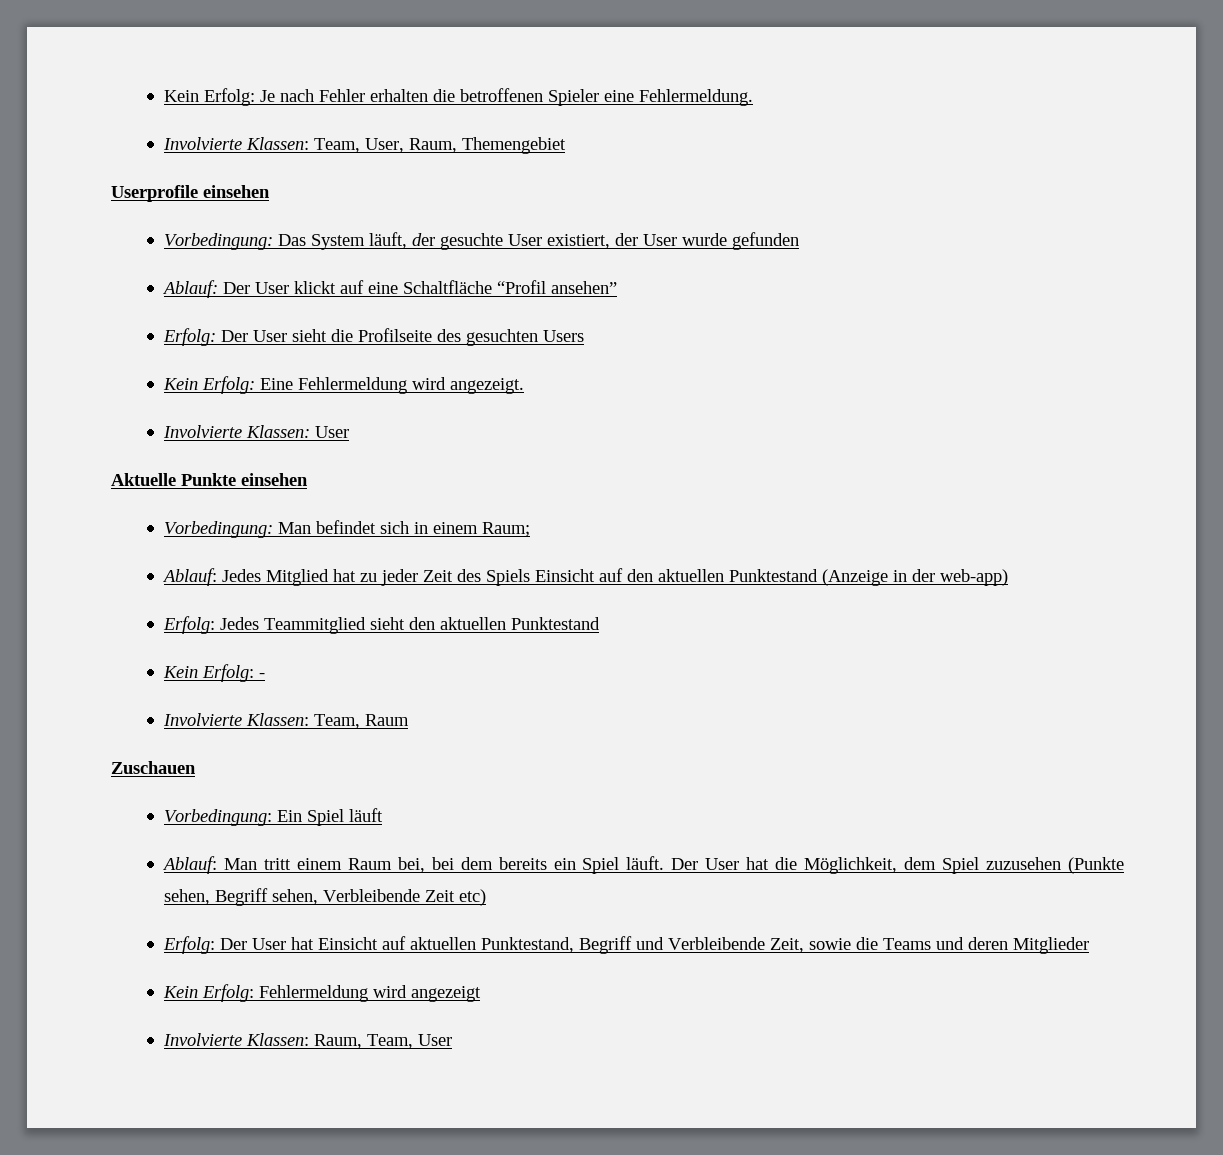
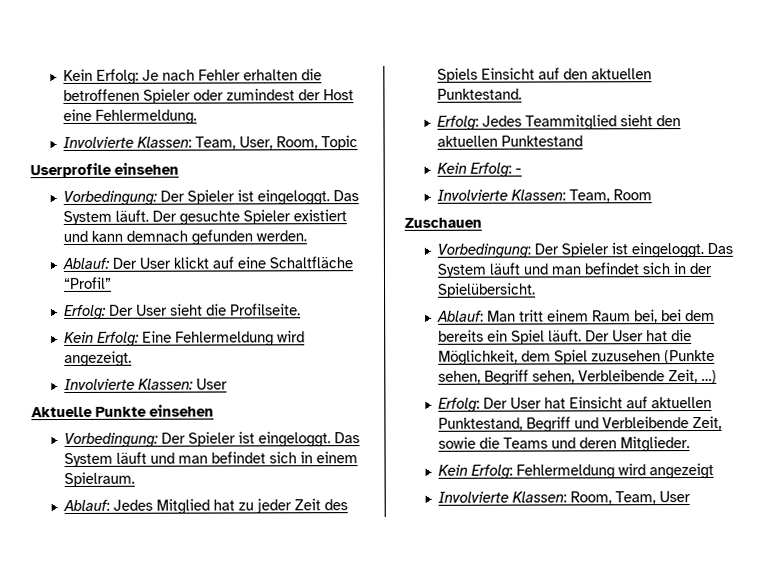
- Kein Erfolg: Je nach Fehler erhalten die betroffenen Spieler eine Fehlermeldung.
+ Kein Erfolg: Je nach Fehler erhalten die betroffenen Spieler oder zumindest der Host eine Fehlermeldung.
- Involvierte Klassen: Team, User, Raum, Themengebiet
+ Involvierte Klassen: Team, User, Room, Topic
- Vorbedingung: Das System läuft, der gesuchte User existiert, der User wurde gefunden
+ Vorbedingung: Der Spieler ist eingeloggt. Das System läuft. Der gesuchte Spieler existiert und kann demnach gefunden werden.
- Ablauf: Der User klickt auf eine Schaltfläche “Profil ansehen”
+ Ablauf: Der User klickt auf eine Schaltfläche “Profil”
- Erfolg: Der User sieht die Profilseite des gesuchten Users
+ Erfolg: Der User sieht die Profilseite.
- Vorbedingung: Man befindet sich in einem Raum;
+ Vorbedingung: Der Spieler ist eingeloggt. Das System läuft und man befindet sich in einem Spielraum.
- Ablauf: Jedes Mitglied hat zu jeder Zeit des Spiels Einsicht auf den aktuellen Punktestand (Anzeige in der web-app)
+ Ablauf: Jedes Mitglied hat zu jeder Zeit des Spiels Einsicht auf den aktuellen Punktestand.
- Involvierte Klassen: Team, Raum
+ Involvierte Klassen: Team, Room
- Vorbedingung: Ein Spiel läuft
+ Vorbedingung: Der Spieler ist eingeloggt. Das System läuft und man befindet sich in der Spielübersicht.
- Der User hat die Möglichkeit, dem Spiel zuzusehen (Punkte sehen, Begriff sehen, Verbleibende Zeit etc)
+ Der User hat die Möglichkeit, dem Spiel zuzusehen (Punkte sehen, Begriff sehen, Verbleibende Zeit, …)
- Erfolg: Der User hat Einsicht auf aktuellen Punktestand, Begriff und Verbleibende Zeit, sowie die Teams und deren Mitglieder
+ Erfolg: Der User hat Einsicht auf aktuellen Punktestand, Begriff und Verbleibende Zeit, sowie die Teams und deren Mitglieder.
- Involvierte Klassen: Raum, Team, User
+ Involvierte Klassen: Room, Team, User

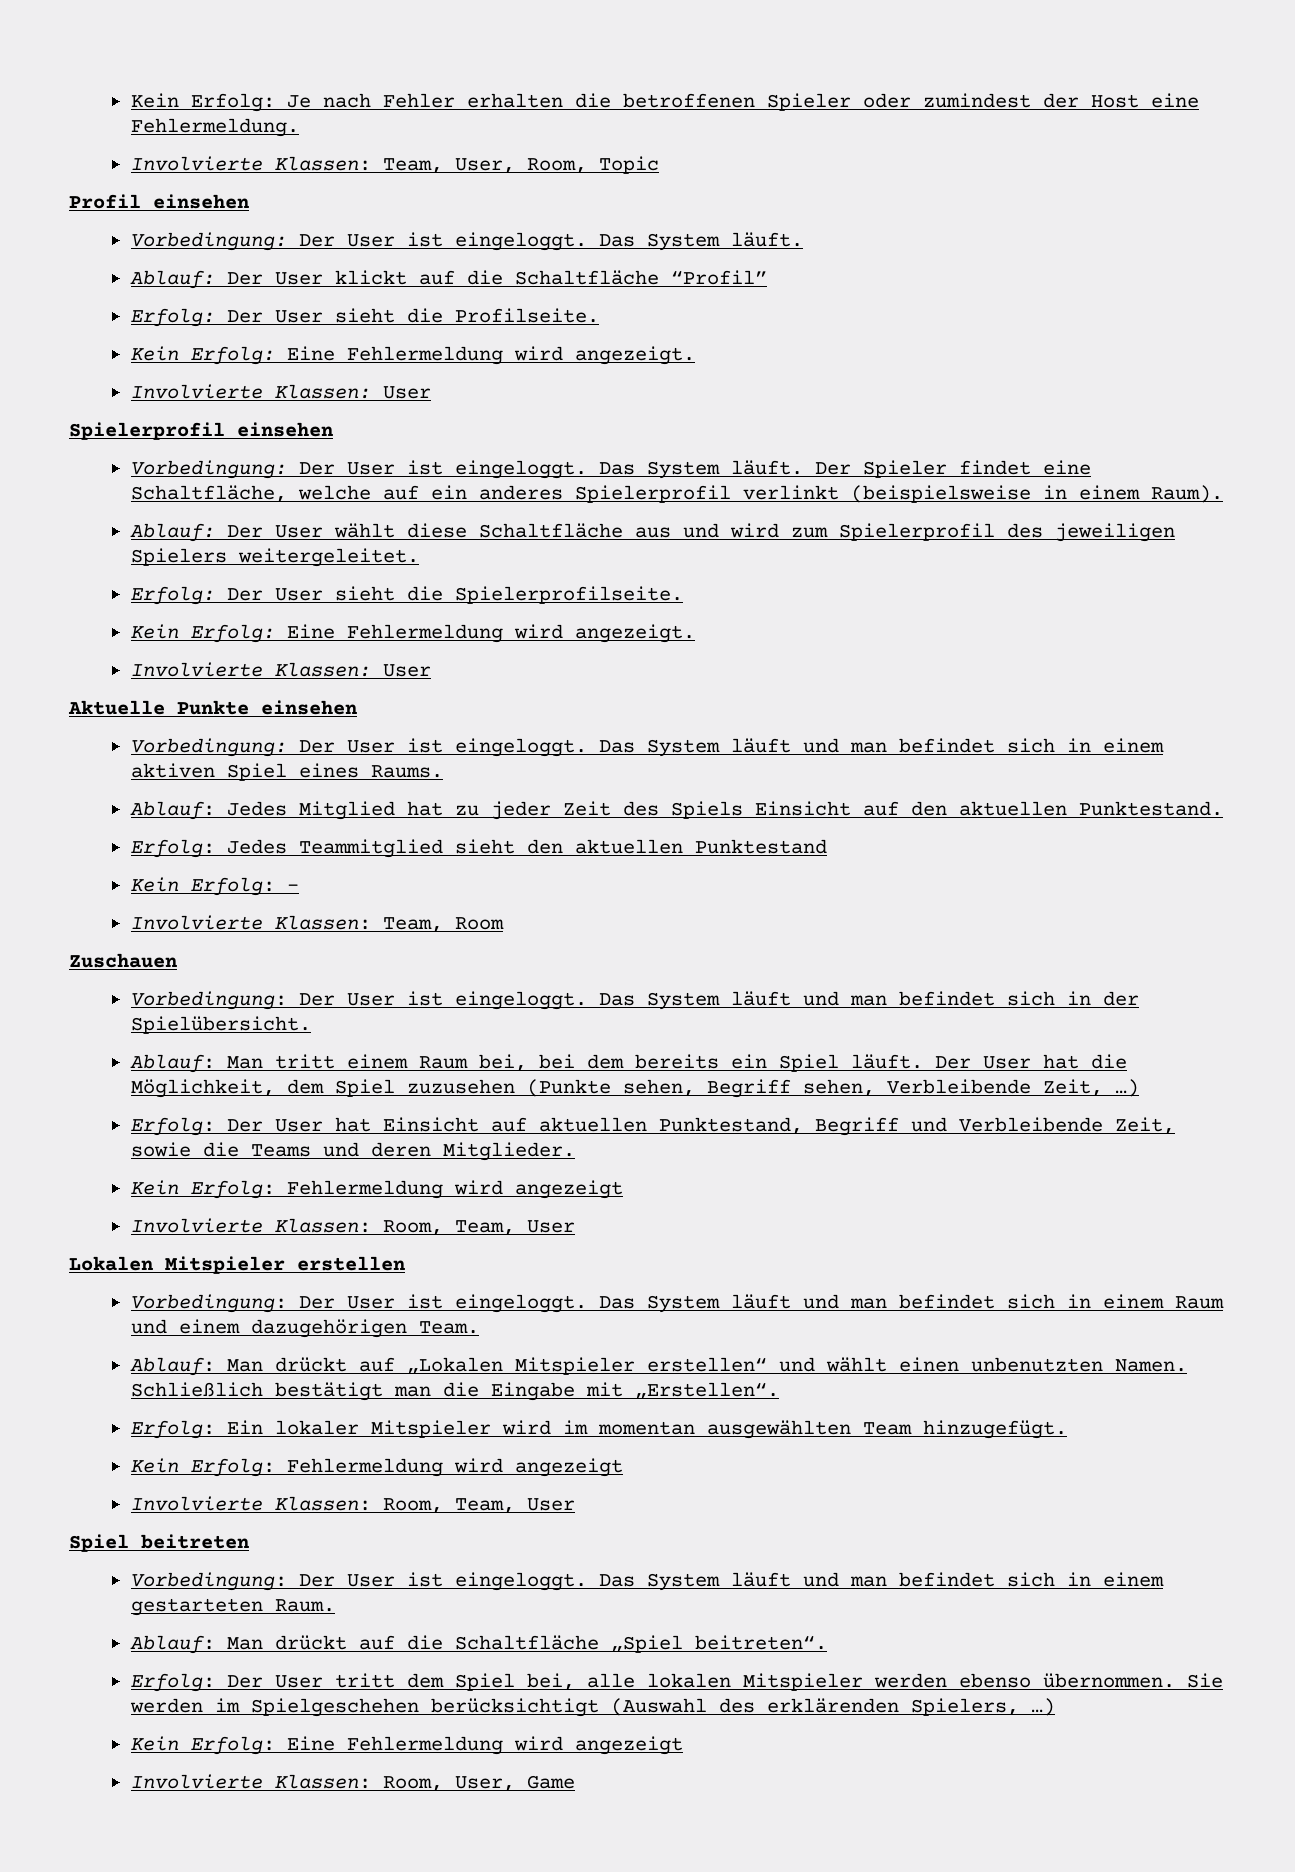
- Userprofile einsehen
- Vorbedingung: Der Spieler ist eingeloggt. Das System läuft. Der gesuchte Spieler existiert und kann demnach gefunden werden.
+ Profil einsehen
+ Vorbedingung: Der User ist eingeloggt. Das System läuft.
- Ablauf: Der User klickt auf eine Schaltfläche “Profil”
+ Ablauf: Der User klickt auf die Schaltfläche “Profil”
+ Spielerprofil einsehen
+ Vorbedingung: Der User ist eingeloggt. Das System läuft. Der Spieler findet eine Schaltfläche, welche auf ein anderes Spielerprofil verlinkt (beispielsweise in einem Raum).
+ Ablauf: Der User wählt diese Schaltfläche aus und wird zum Spielerprofil des jeweiligen Spielers weitergeleitet.
+ Erfolg: Der User sieht die Spielerprofilseite.
+ Kein Erfolg: Eine Fehlermeldung wird angezeigt.
+ Involvierte Klassen: User
  Aktuelle Punkte einsehen
- Vorbedingung: Der Spieler ist eingeloggt.
+ Vorbedingung: Der User ist eingeloggt.
- Das System läuft und man befindet sich in einem Spielraum.
+ Das System läuft und man befindet sich in einem aktiven Spiel eines Raums.
  Zuschauen
- Vorbedingung: Der Spieler ist eingeloggt.
+ Vorbedingung: Der User ist eingeloggt.
+ Lokalen Mitspieler erstellen
+ Vorbedingung: Der User ist eingeloggt. Das System läuft und man befindet sich in einem Raum und einem dazugehörigen Team.
+ Ablauf: Man drückt auf „Lokalen Mitspieler erstellen“ und wählt einen unbenutzten Namen. Schließlich bestätigt man die Eingabe mit „Erstellen“.
+ Erfolg: Ein lokaler Mitspieler wird im momentan ausgewählten Team hinzugefügt.
+ Kein Erfolg: Fehlermeldung wird angezeigt
+ Involvierte Klassen: Room, Team, User
+ Spiel beitreten
+ Vorbedingung: Der User ist eingeloggt. Das System läuft und man befindet sich in einem gestarteten Raum.
+ Ablauf: Man drückt auf die Schaltfläche „Spiel beitreten“.
+ Erfolg: Der User tritt dem Spiel bei, alle lokalen Mitspieler werden ebenso übernommen. Sie werden im Spielgeschehen berücksichtigt (Auswahl des erklärenden Spielers, …)
+ Kein Erfolg: Eine Fehlermeldung wird angezeigt
+ Involvierte Klassen: Room, User, Game

